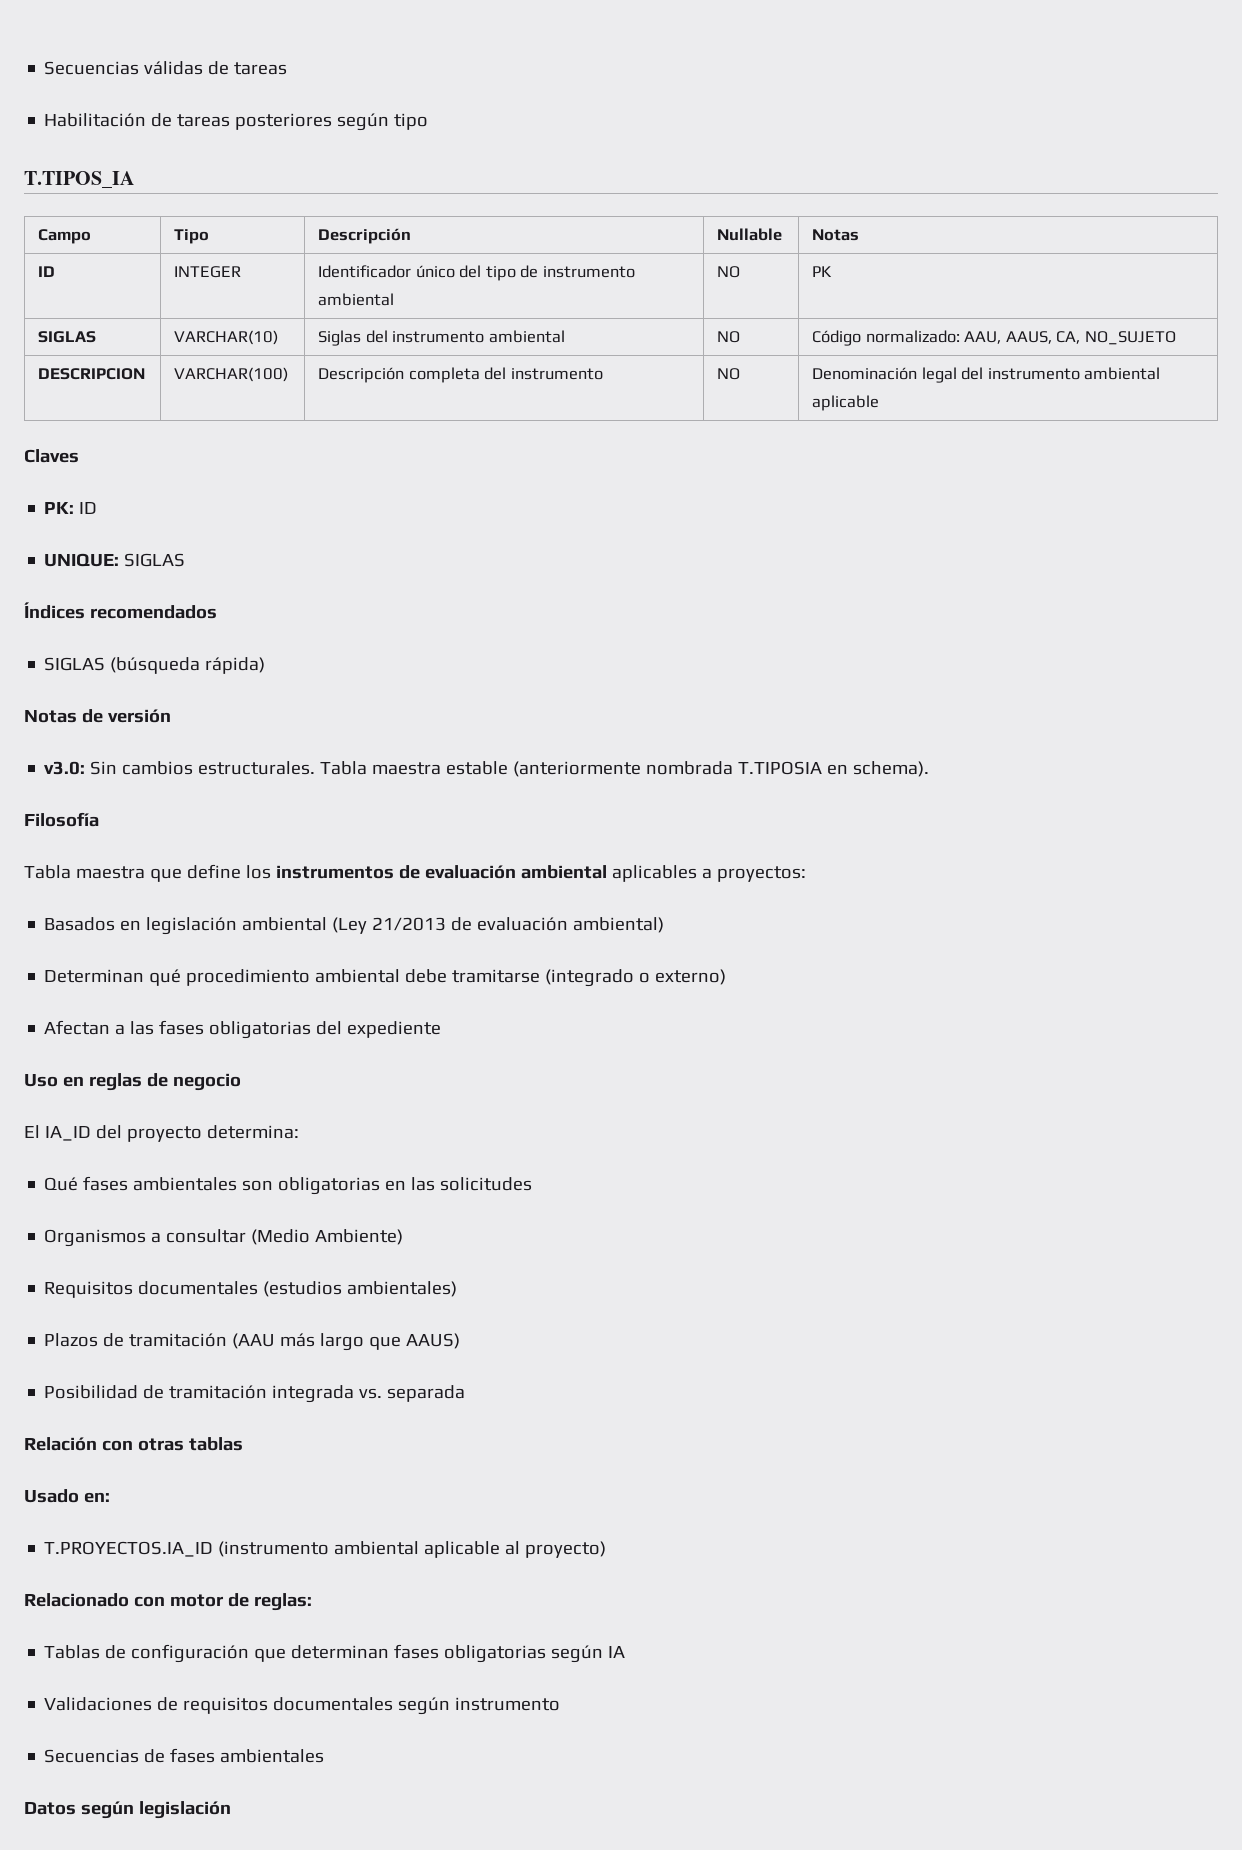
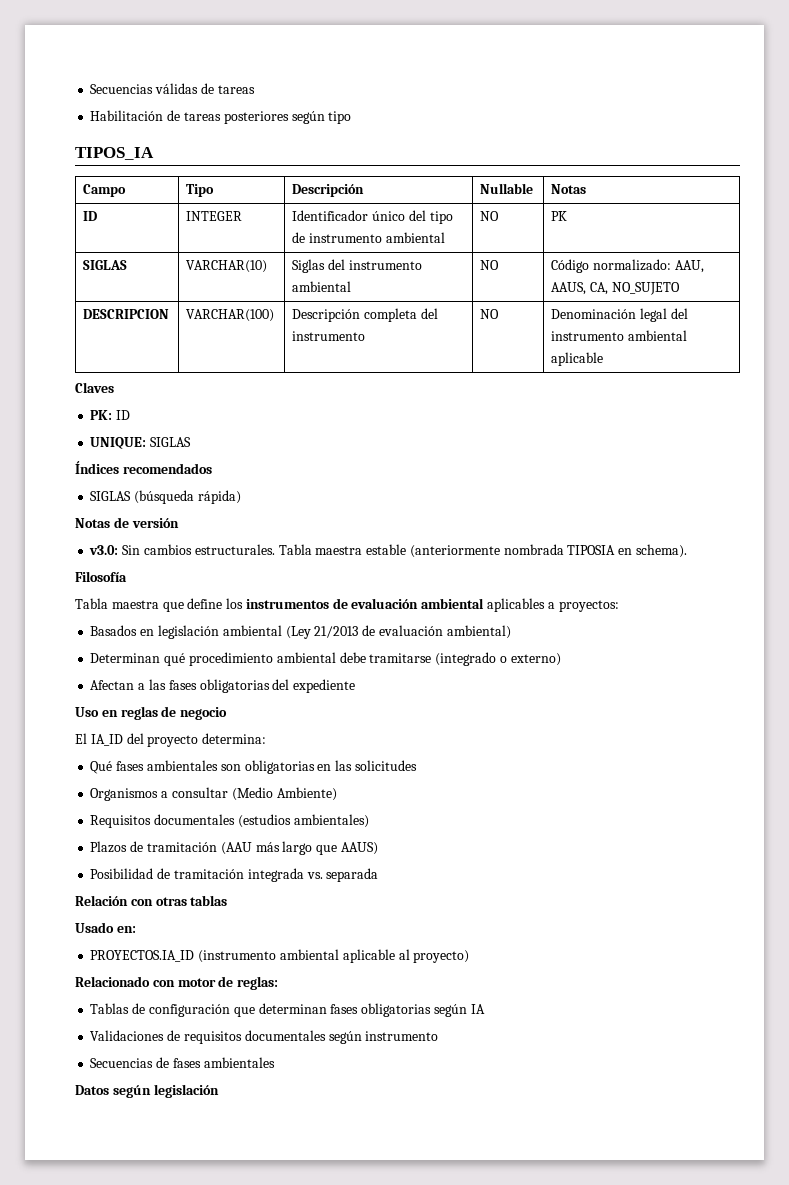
- T.TIPOS_IA
+ TIPOS_IA
- Tabla maestra estable (anteriormente nombrada T.TIPOSIA en schema).
+ Tabla maestra estable (anteriormente nombrada TIPOSIA en schema).
- T.PROYECTOS.IA_ID (instrumento ambiental aplicable al proyecto)
+ PROYECTOS.IA_ID (instrumento ambiental aplicable al proyecto)

